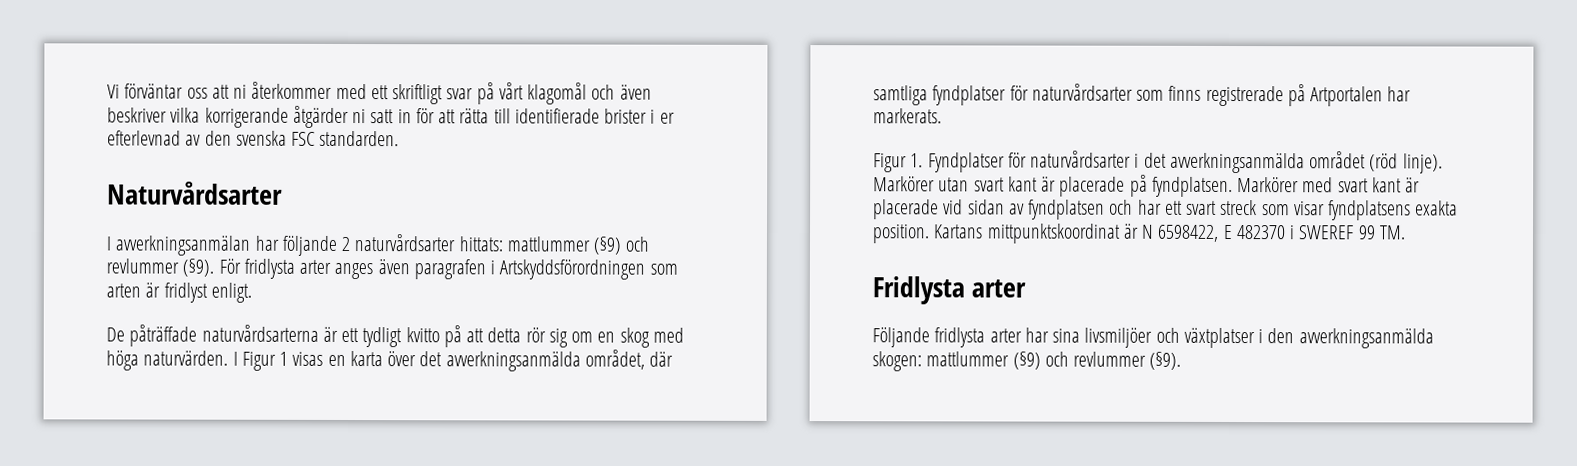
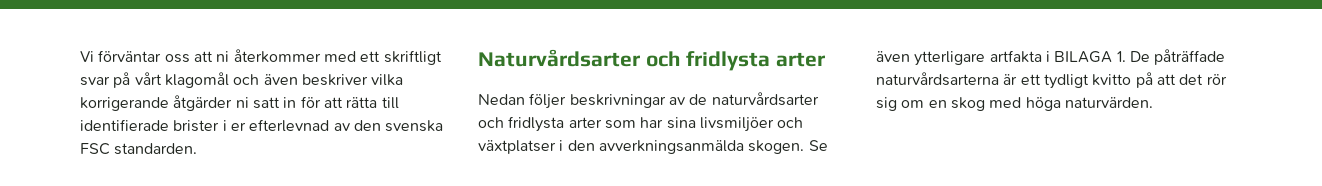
- Naturvårdsarter
- I avverkningsanmälan har följande 2 naturvårdsarter hittats: mattlummer (§9) och revlummer (§9). För fridlysta arter anges även paragrafen i Artskyddsförordningen som arten är fridlyst enligt.
- De påträffade naturvårdsarterna är ett tydligt kvitto på att detta rör sig om en skog med höga naturvärden. I Figur 1 visas en karta över det avverkningsanmälda området, där samtliga fyndplatser för naturvårdsarter som finns registrerade på Artportalen har markerats.
- Figur 1. Fyndplatser för naturvårdsarter i det avverkningsanmälda området (röd linje). Markörer utan svart kant är placerade på fyndplatsen. Markörer med svart kant är placerade vid sidan av fyndplatsen och har ett svart streck som visar fyndplatsens exakta position. Kartans mittpunktskoordinat är N 6598422, E 482370 i SWEREF 99 TM.
- Fridlysta arter
- Följande fridlysta arter har sina livsmiljöer och växtplatser i den avverkningsanmälda skogen: mattlummer (§9) och revlummer (§9).
+ Naturvårdsarter och fridlysta arter
+ Nedan följer beskrivningar av de naturvårdsarter och fridlysta arter som har sina livsmiljöer och växtplatser i den avverkningsanmälda skogen. Se även ytterligare artfakta i BILAGA 1. De påträffade naturvårdsarterna är ett tydligt kvitto på att det rör sig om en skog med höga naturvärden.

